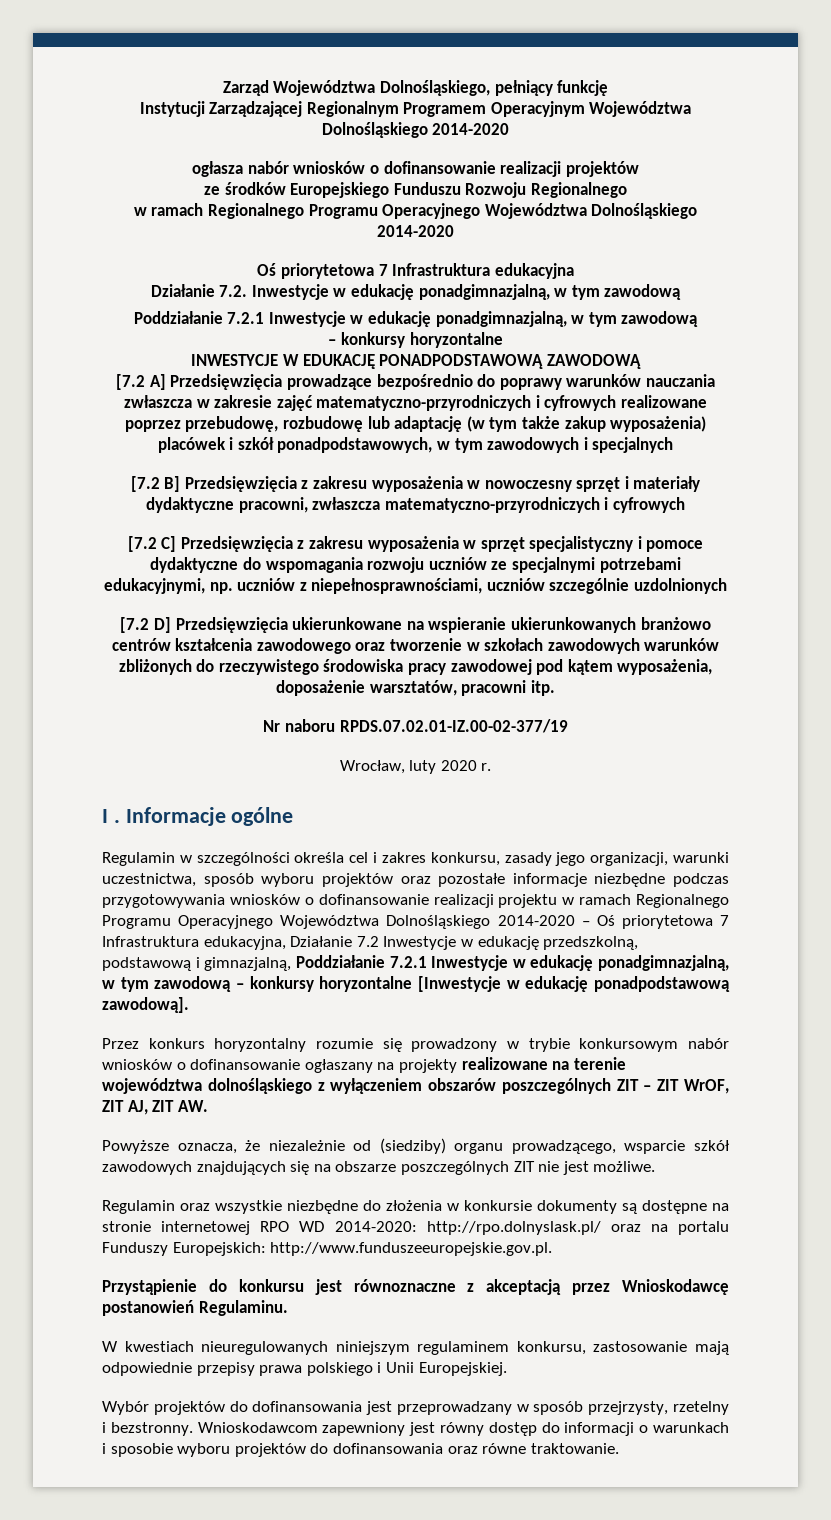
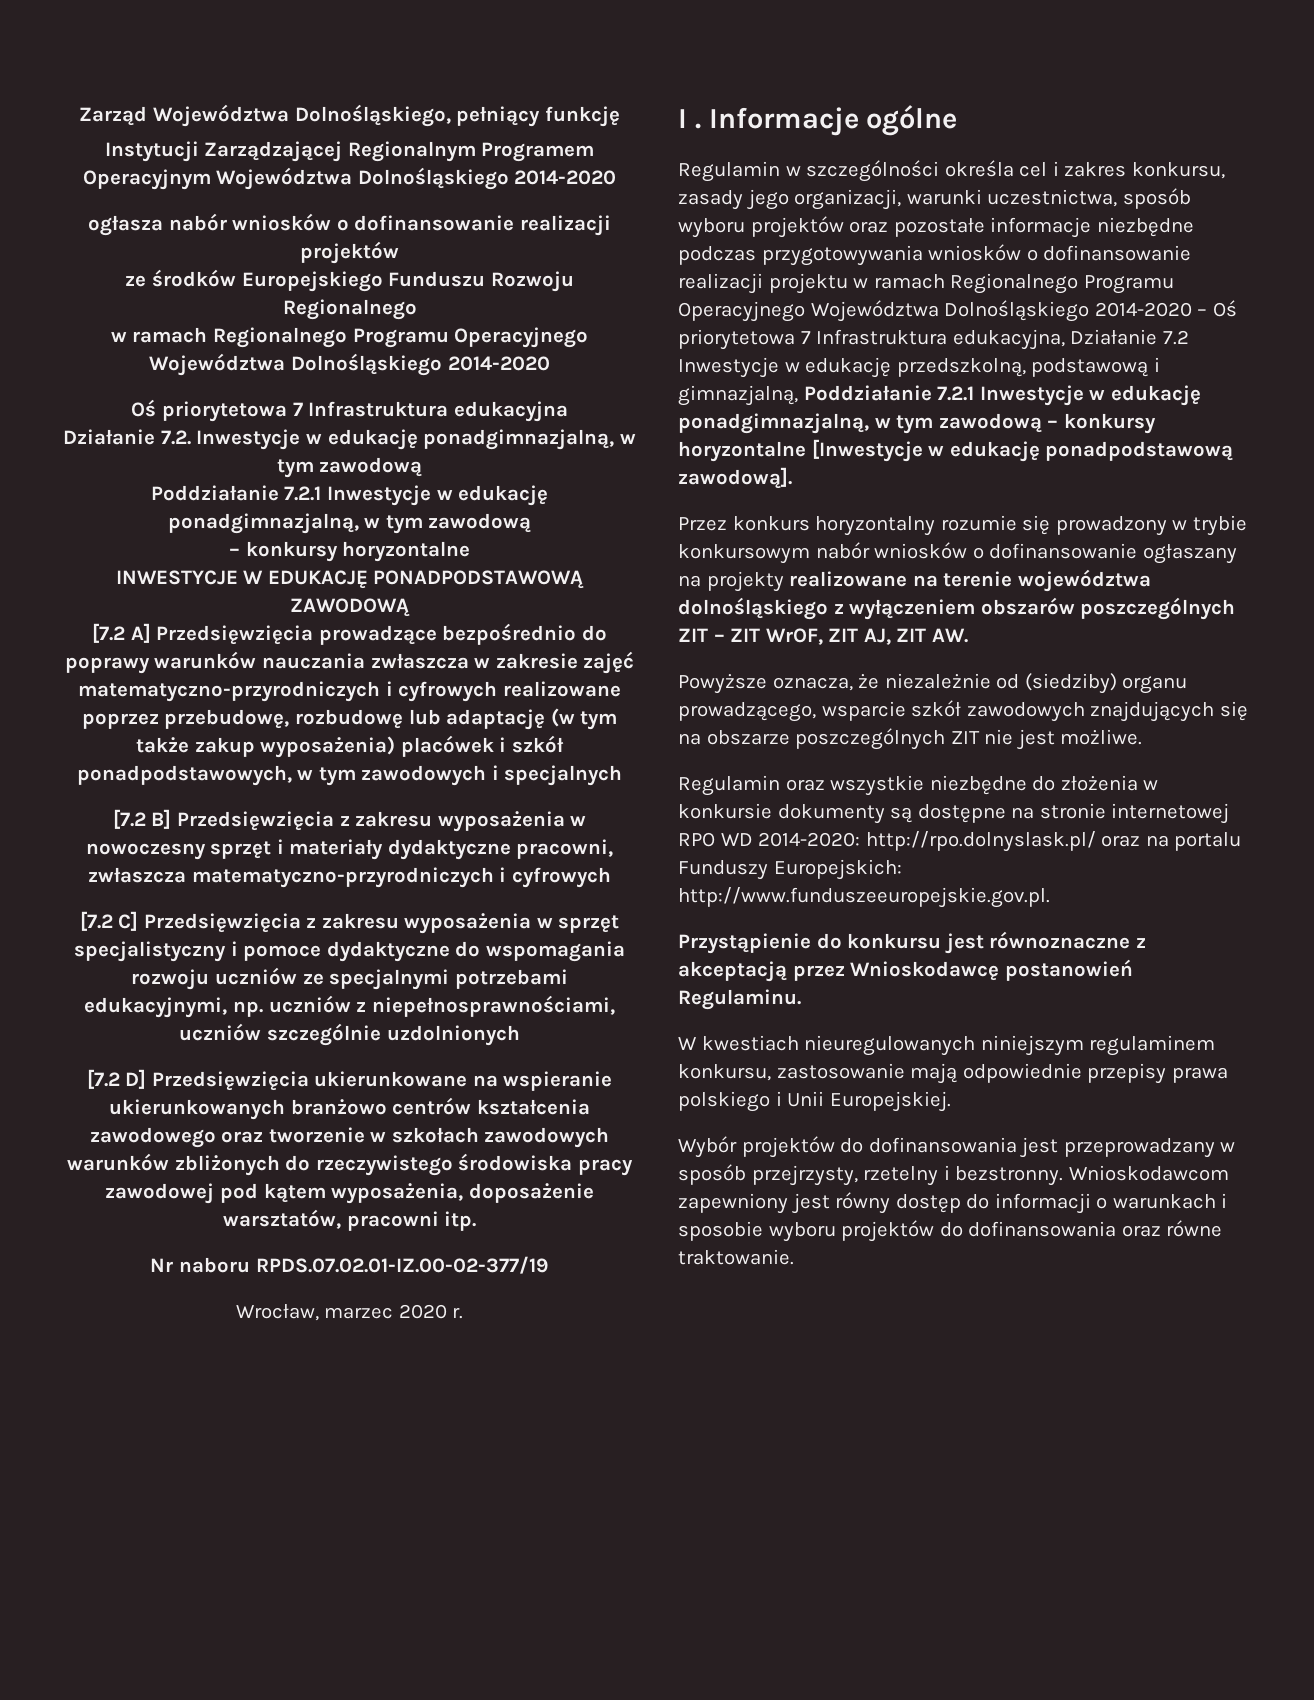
- Wrocław, luty 2020 r.
+ Wrocław, marzec 2020 r.

